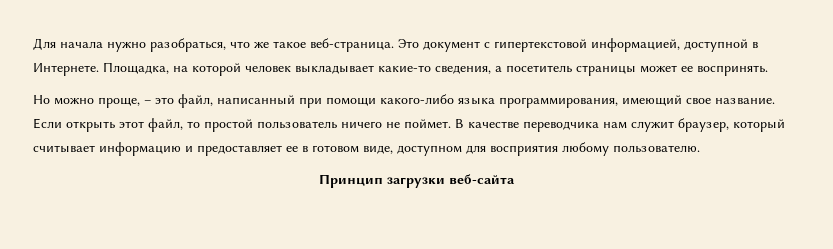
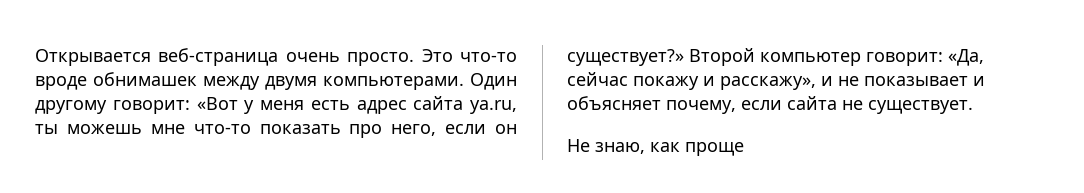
- Для начала нужно разобраться, что же такое веб-страница. Это документ с гипертекстовой информацией, доступной в Интернете. Площадка, на которой человек выкладывает какие-то сведения, а посетитель страницы может ее воспринять.
- Но можно проще, – это файл, написанный при помощи какого-либо языка программирования, имеющий свое название. Если открыть этот файл, то простой пользователь ничего не поймет. В качестве переводчика нам служит браузер, который считывает информацию и предоставляет ее в готовом виде, доступном для восприятия любому пользователю.
- Принцип загрузки веб-сайта
+ Открывается веб-страница очень просто. Это что-то вроде обнимашек между двумя компьютерами. Один другому говорит: «Вот у меня есть адрес сайта ya.ru, ты можешь мне что-то показать про него, если он существует?» Второй компьютер говорит: «Да, сейчас покажу и расскажу», и не показывает и объясняет почему, если сайта не существует.
+ Не знаю, как проще

